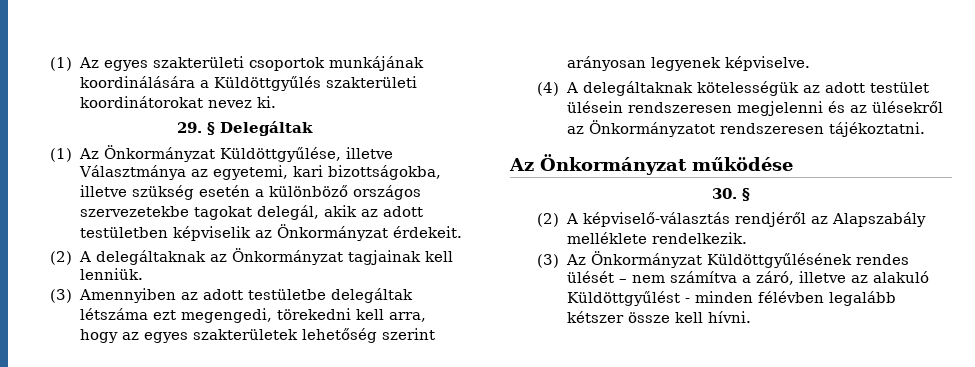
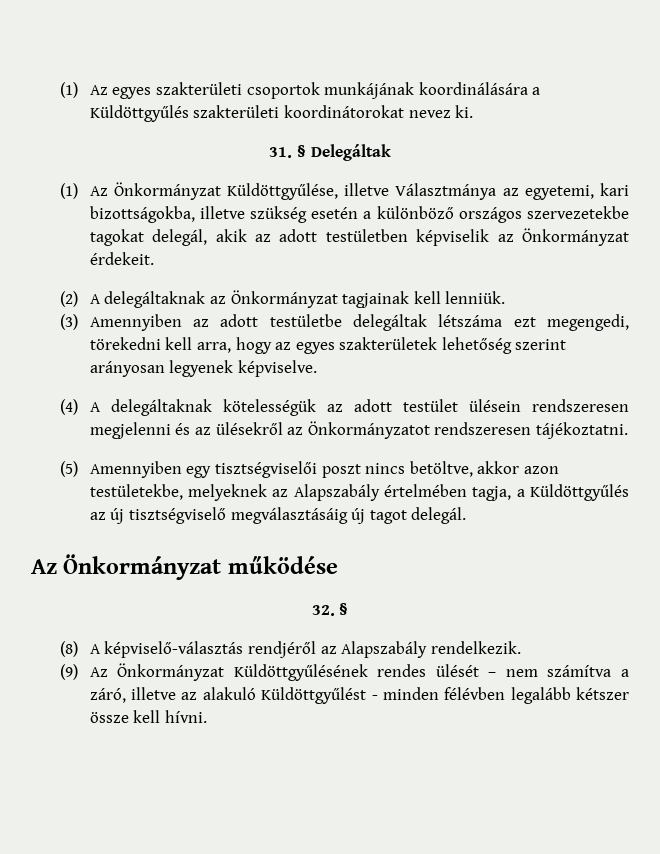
- 29. § Delegáltak
+ 31. § Delegáltak
+ (5) Amennyiben egy tisztségviselői poszt nincs betöltve, akkor azon testületekbe, melyeknek az Alapszabály értelmében tagja, a Küldöttgyűlés az új tisztségviselő megválasztásáig új tagot delegál.
- 30. §
+ 32. §
- (2) A képviselő-választás rendjéről az Alapszabály melléklete rendelkezik.
+ (8) A képviselő-választás rendjéről az Alapszabály rendelkezik.
- (3) Az Önkormányzat Küldöttgyűlésének rendes ülését – nem számítva a záró, illetve az alakuló Küldöttgyűlést - minden félévben legalább kétszer össze kell hívni.
+ (9) Az Önkormányzat Küldöttgyűlésének rendes ülését – nem számítva a záró, illetve az alakuló Küldöttgyűlést - minden félévben legalább kétszer össze kell hívni.

